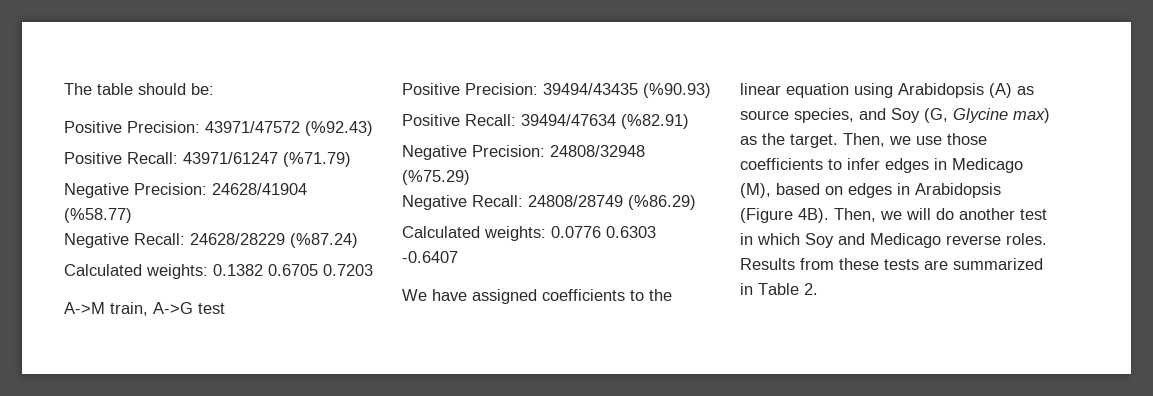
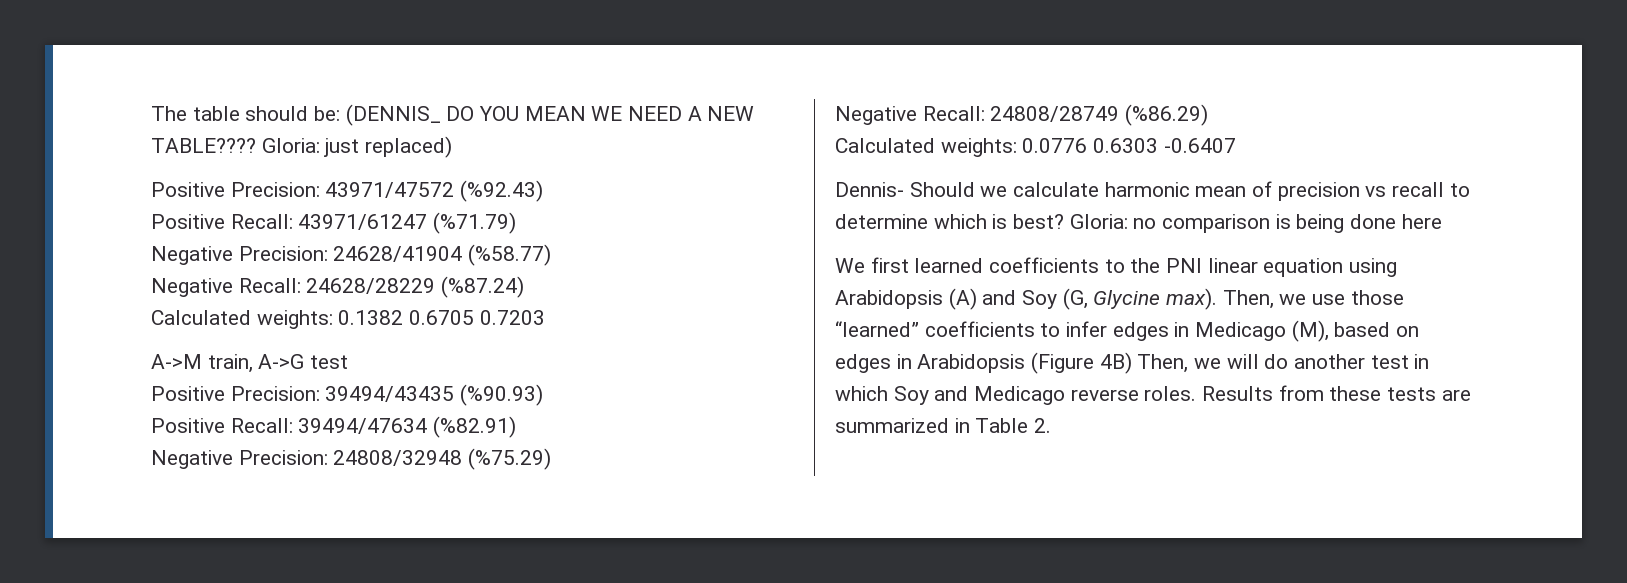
- The table should be:
+ The table should be: (DENNIS_ DO YOU MEAN WE NEED A NEW TABLE???? Gloria: just replaced)
+ Dennis- Should we calculate harmonic mean of precision vs recall to determine which is best? Gloria: no comparison is being done here
- We have assigned coefficients to the linear equation using Arabidopsis (A) as source species, and Soy (G, Glycine max) as the target.
+ We first learned coefficients to the PNI linear equation using Arabidopsis (A) and Soy (G, Glycine max).
- Then, we use those coefficients to infer edges in Medicago (M), based on edges in Arabidopsis (Figure 4B). Then, we will do another test in which Soy and Medicago reverse roles.
+ Then, we use those “learned” coefficients to infer edges in Medicago (M), based on edges in Arabidopsis (Figure 4B) Then, we will do another test in which Soy and Medicago reverse roles.

